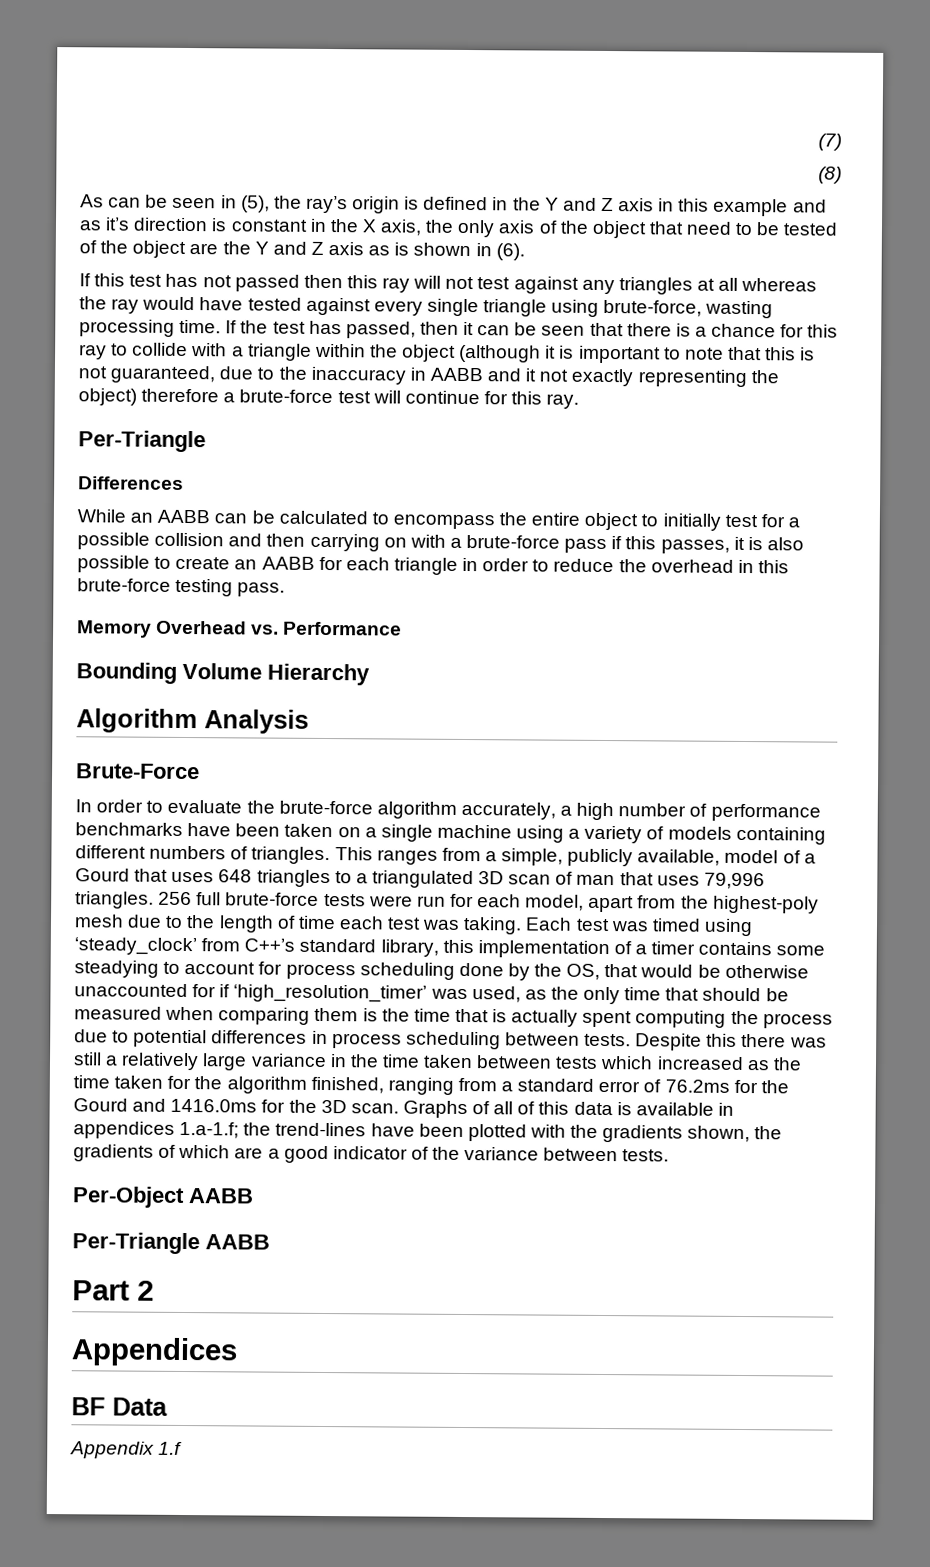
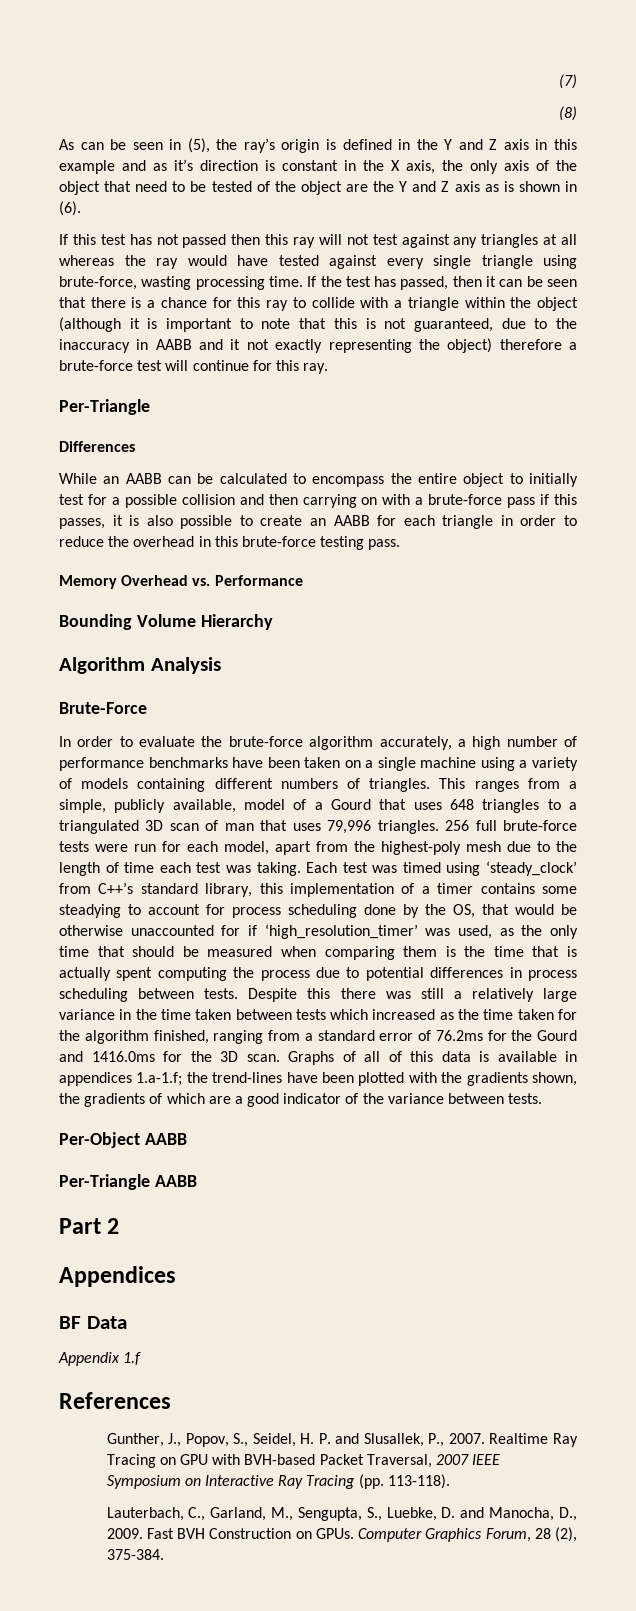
+ References
+ Gunther, J., Popov, S., Seidel, H. P. and Slusallek, P., 2007. Realtime Ray Tracing on GPU with BVH-based Packet Traversal, 2007 IEEE Symposium on Interactive Ray Tracing (pp. 113-118).
+ Lauterbach, C., Garland, M., Sengupta, S., Luebke, D. and Manocha, D., 2009. Fast BVH Construction on GPUs. Computer Graphics Forum, 28 (2), 375-384.

